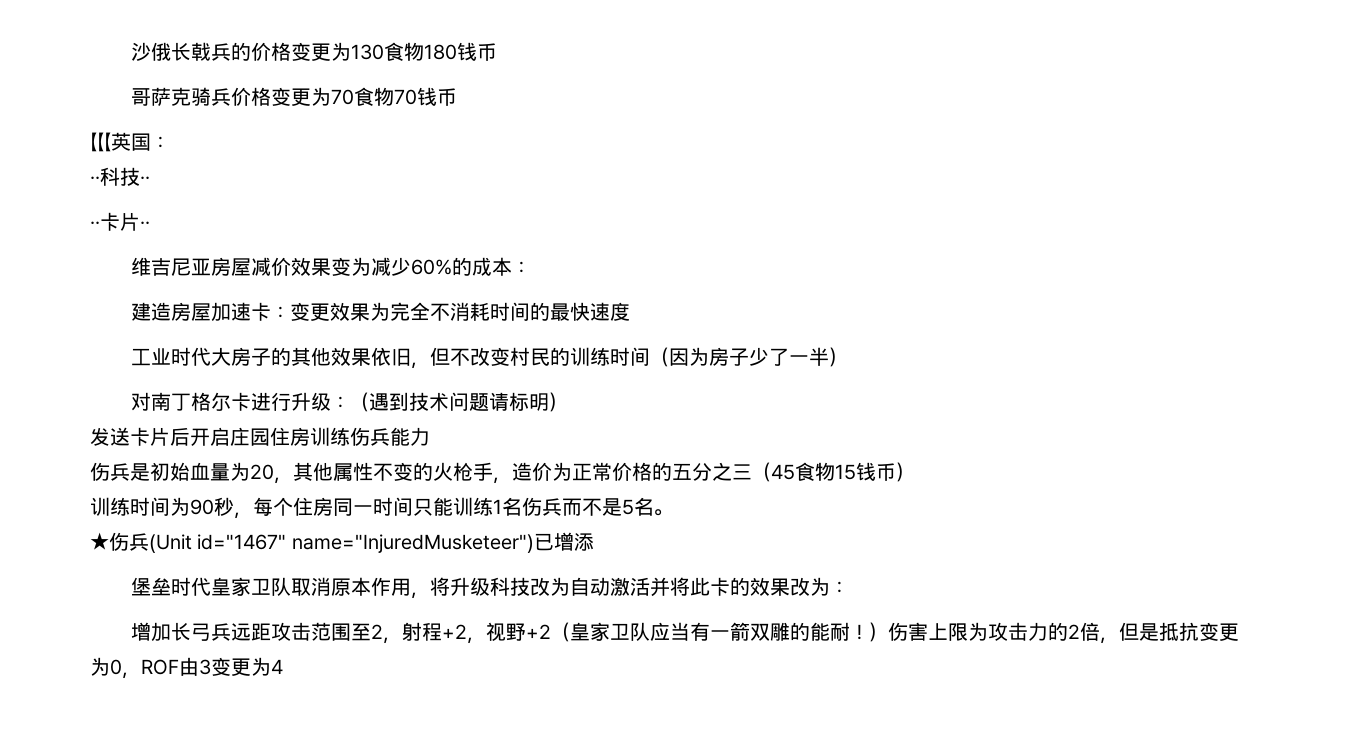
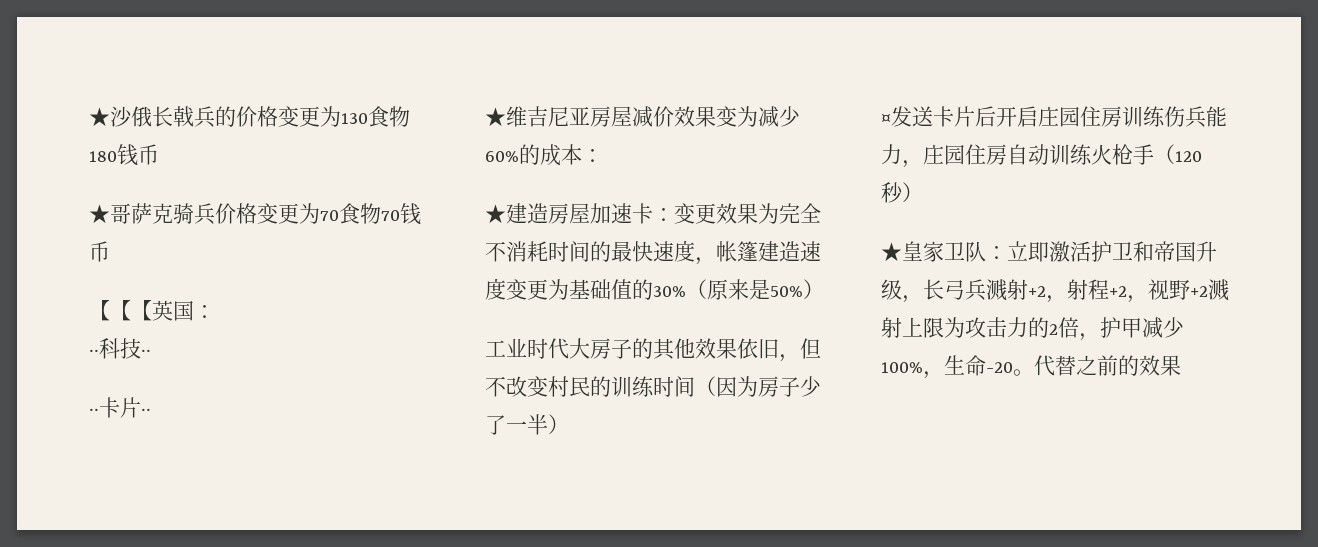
- 沙俄长戟兵的价格变更为130食物180钱币
+ ★沙俄长戟兵的价格变更为130食物180钱币
- 哥萨克骑兵价格变更为70食物70钱币
+ ★哥萨克骑兵价格变更为70食物70钱币
- 维吉尼亚房屋减价效果变为减少60%的成本：
+ ★维吉尼亚房屋减价效果变为减少60%的成本：
- 建造房屋加速卡：变更效果为完全不消耗时间的最快速度
+ ★建造房屋加速卡：变更效果为完全不消耗时间的最快速度，帐篷建造速度变更为基础值的30%（原来是50%）
- 对南丁格尔卡进行升级：（遇到技术问题请标明）
- 发送卡片后开启庄园住房训练伤兵能力
- 伤兵是初始血量为20，其他属性不变的火枪手，造价为正常价格的五分之三（45食物15钱币）
- 训练时间为90秒，每个住房同一时间只能训练1名伤兵而不是5名。
- ★伤兵(Unit id="1467" name="InjuredMusketeer")已增添
- 堡垒时代皇家卫队取消原本作用，将升级科技改为自动激活并将此卡的效果改为：
- 增加长弓兵远距攻击范围至2，射程+2，视野+2（皇家卫队应当有一箭双雕的能耐！）伤害上限为攻击力的2倍，但是抵抗变更为0，ROF由3变更为4
+ ¤发送卡片后开启庄园住房训练伤兵能力，庄园住房自动训练火枪手（120秒）
+ ★皇家卫队：立即激活护卫和帝国升级，长弓兵溅射+2，射程+2，视野+2溅射上限为攻击力的2倍，护甲减少100%，生命-20。代替之前的效果

